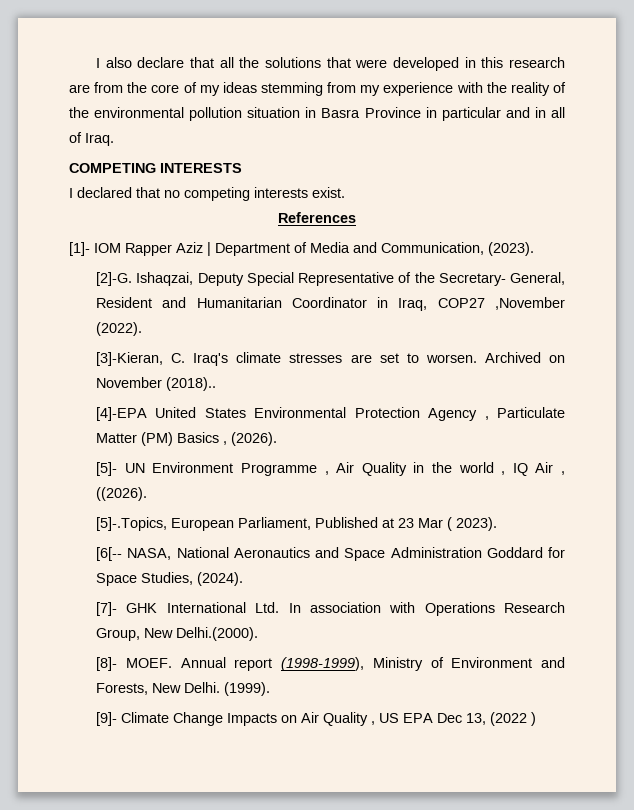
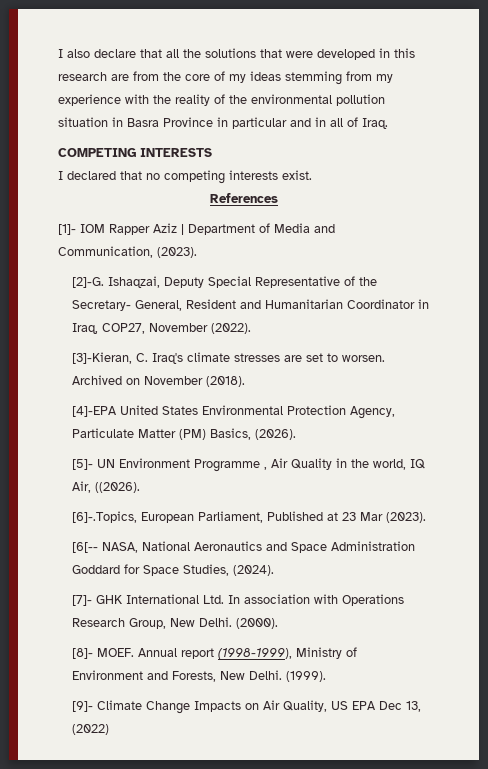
- Ishaqzai, Deputy Special Representative of the Secretary- General, Resident and Humanitarian Coordinator in Iraq, COP27 ,November (2022).
+ Ishaqzai, Deputy Special Representative of the Secretary- General, Resident and Humanitarian Coordinator in Iraq, COP27, November (2022).
- Archived on November (2018)..
+ Archived on November (2018).
- [4]-EPA United States Environmental Protection Agency , Particulate Matter (PM) Basics , (2026).
+ [4]-EPA United States Environmental Protection Agency, Particulate Matter (PM) Basics, (2026).
- [5]- UN Environment Programme , Air Quality in the world , IQ Air , ((2026).
+ [5]- UN Environment Programme , Air Quality in the world, IQ Air, ((2026).
- [5]-.Topics, European Parliament, Published at 23 Mar ( 2023).
+ [6]-.Topics, European Parliament, Published at 23 Mar (2023).
- [7]- GHK International Ltd. In association with Operations Research Group, New Delhi.(2000).
+ [7]- GHK International Ltd. In association with Operations Research Group, New Delhi. (2000).
- [9]- Climate Change Impacts on Air Quality , US EPA Dec 13, (2022 )
+ [9]- Climate Change Impacts on Air Quality, US EPA Dec 13, (2022)

